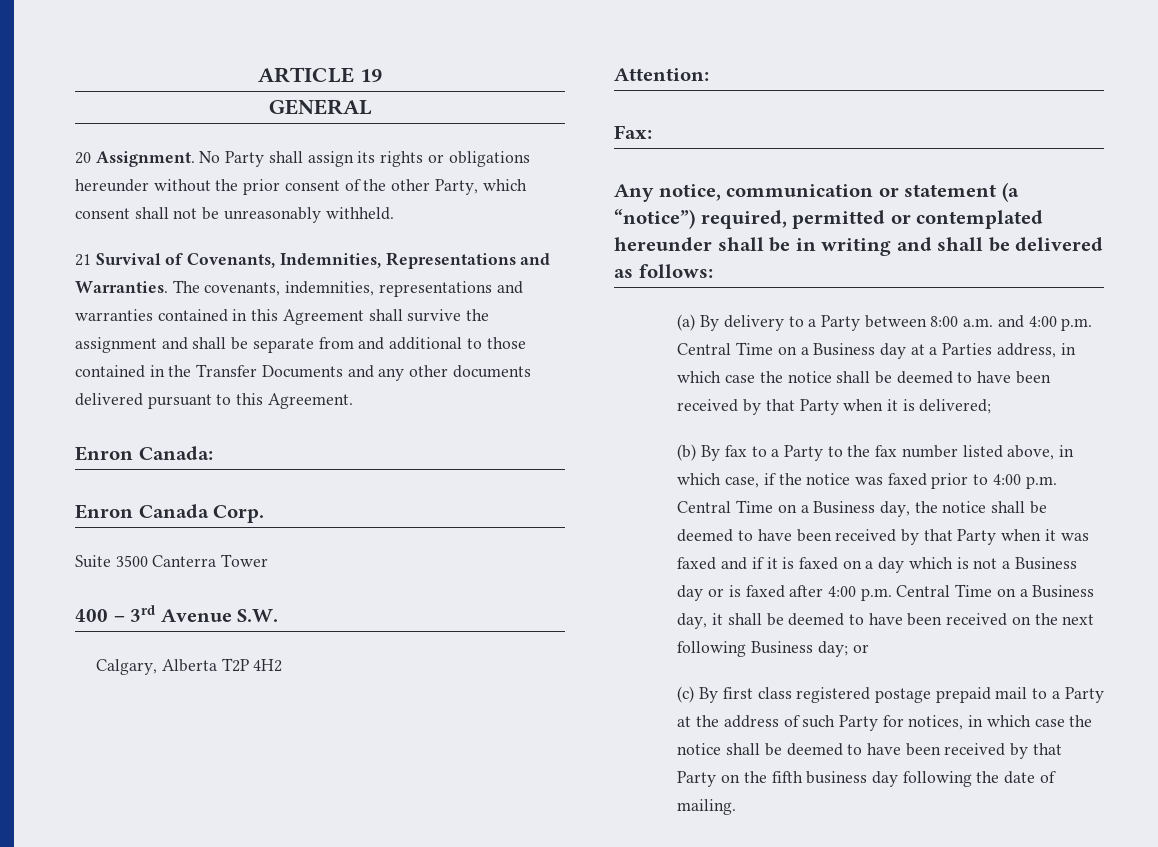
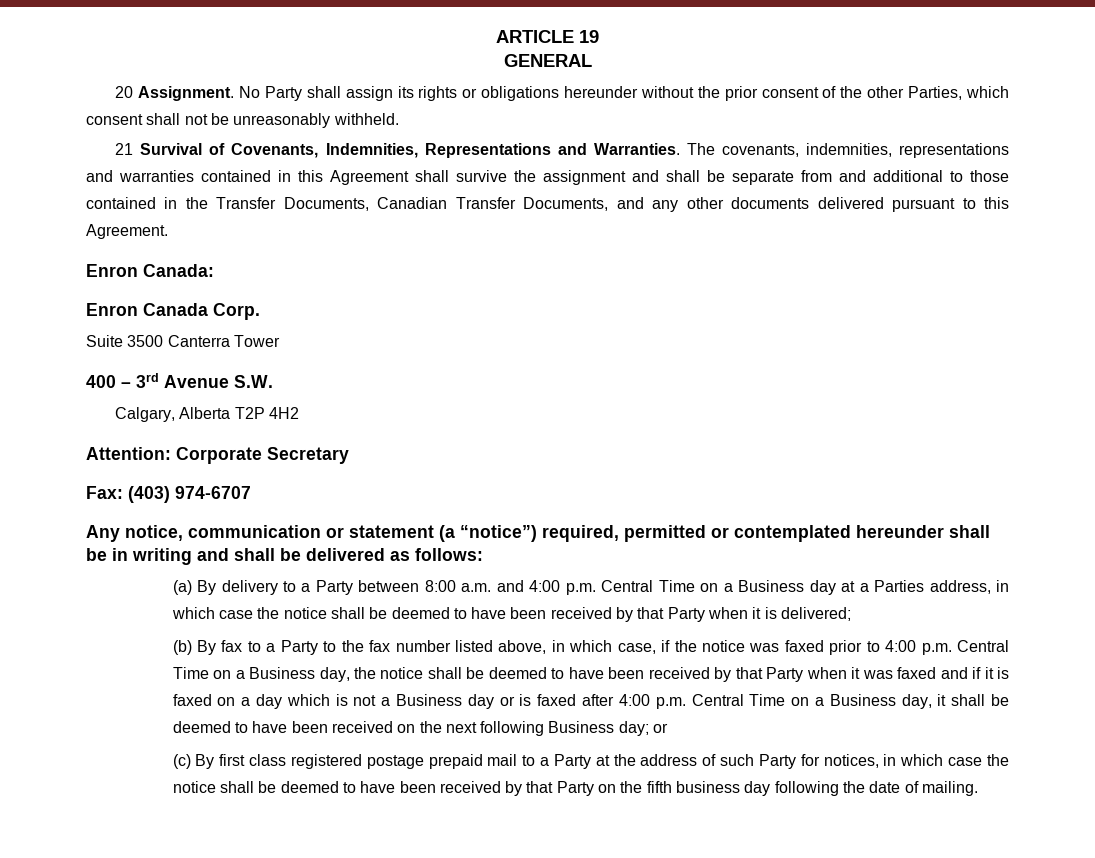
- No Party shall assign its rights or obligations hereunder without the prior consent of the other Party, which consent shall not be unreasonably withheld.
+ No Party shall assign its rights or obligations hereunder without the prior consent of the other Parties, which consent shall not be unreasonably withheld.
- The covenants, indemnities, representations and warranties contained in this Agreement shall survive the assignment and shall be separate from and additional to those contained in the Transfer Documents and any other documents delivered pursuant to this Agreement.
+ The covenants, indemnities, representations and warranties contained in this Agreement shall survive the assignment and shall be separate from and additional to those contained in the Transfer Documents, Canadian Transfer Documents, and any other documents delivered pursuant to this Agreement.
- Attention:
+ Attention: Corporate Secretary
- Fax:
+ Fax: (403) 974-6707

